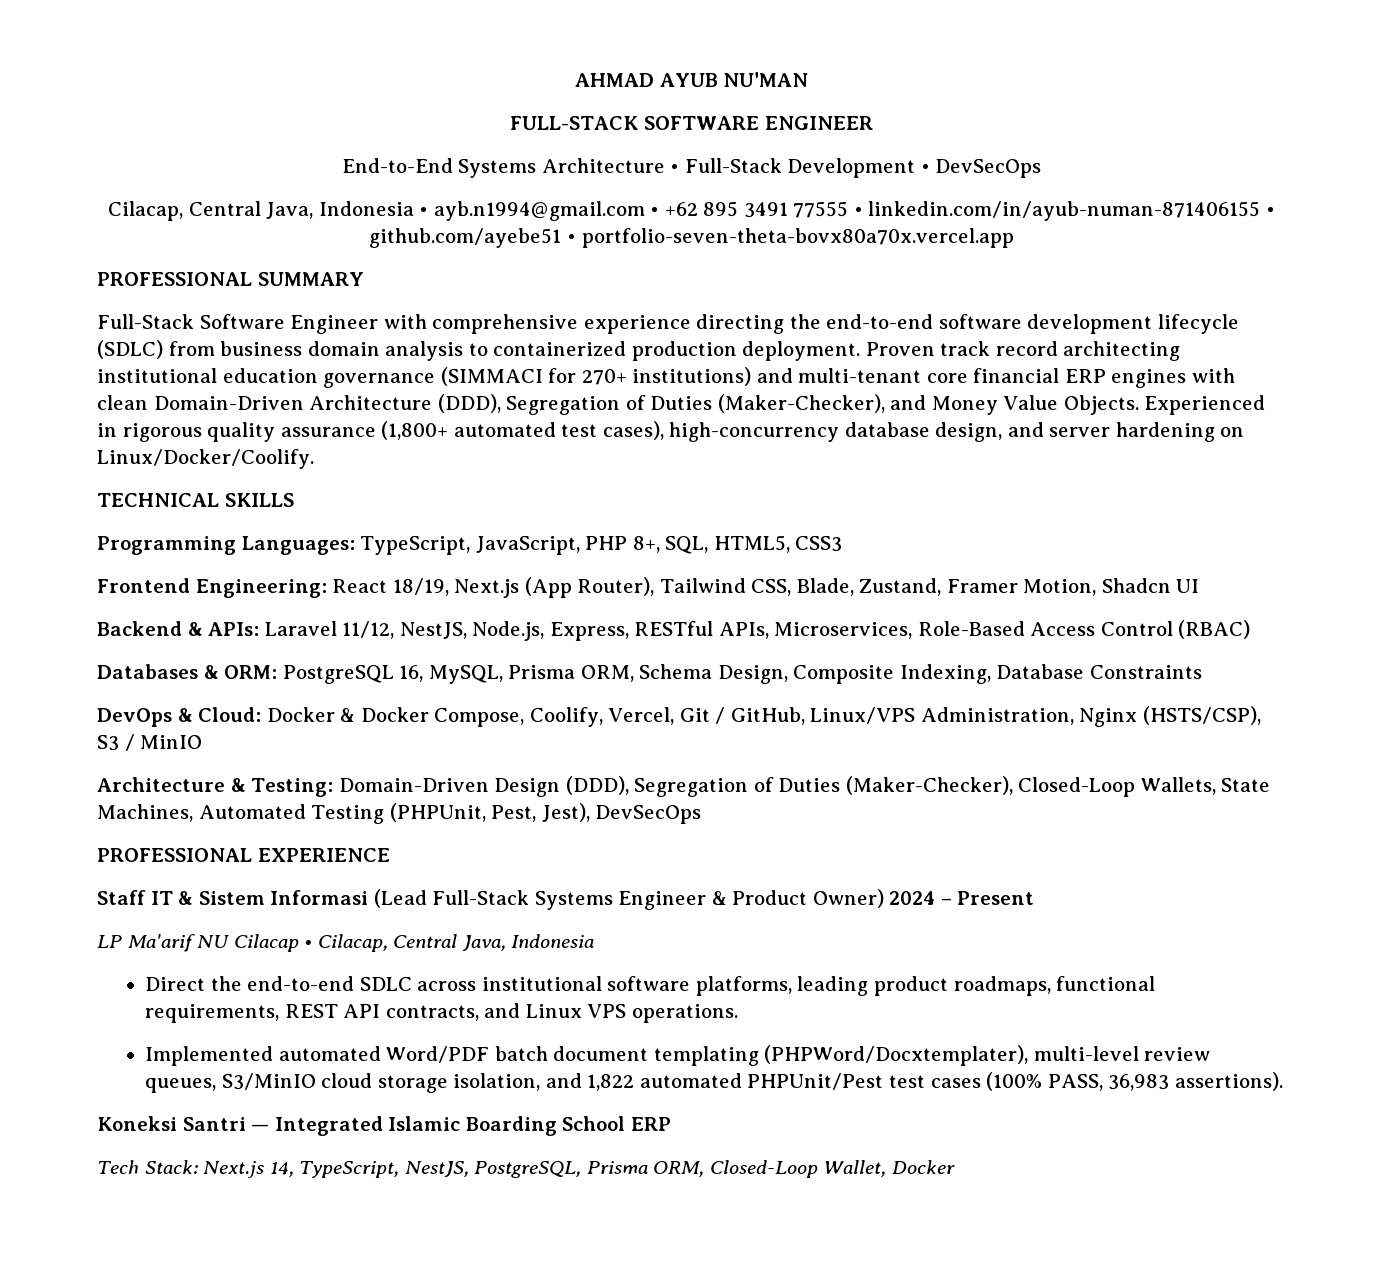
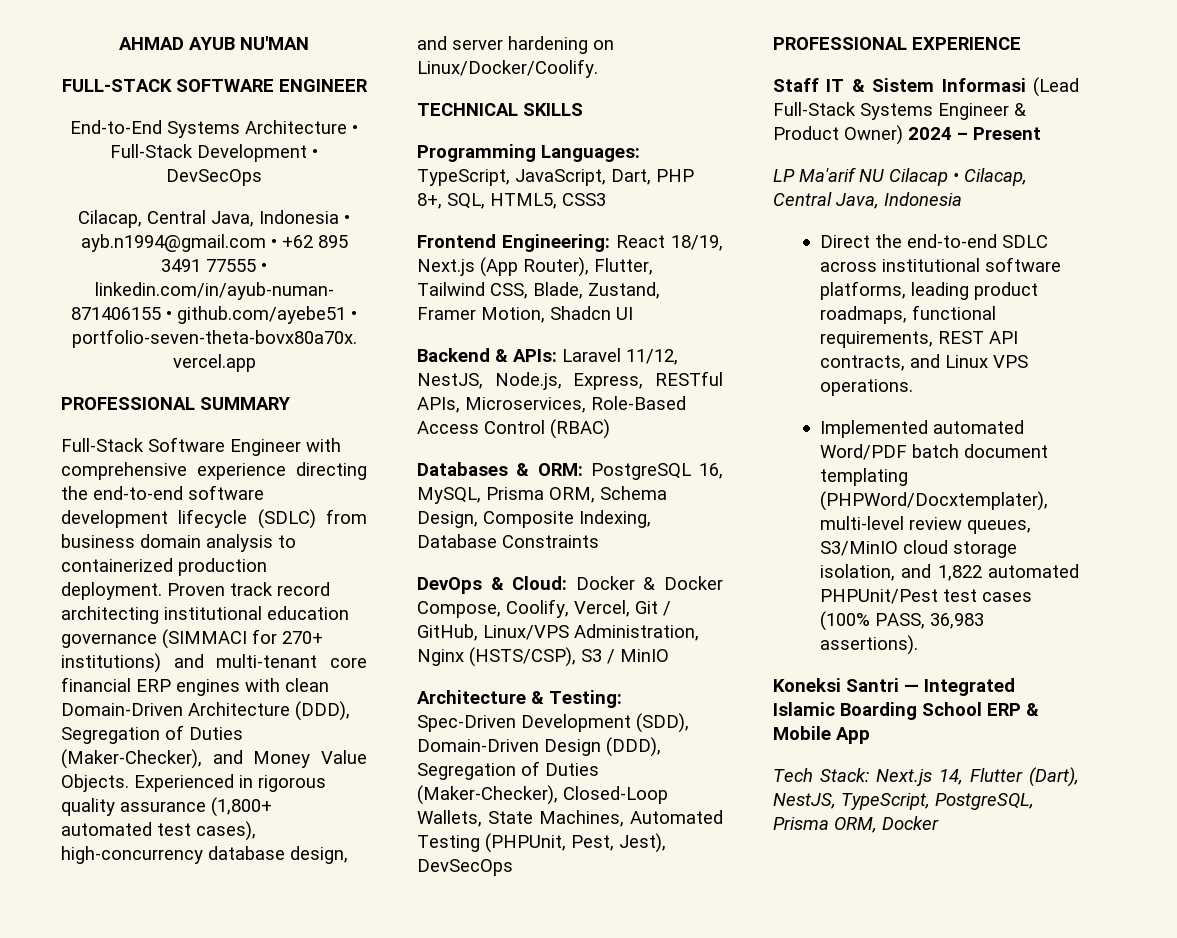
- Programming Languages: TypeScript, JavaScript, PHP 8+, SQL, HTML5, CSS3
+ Programming Languages: TypeScript, JavaScript, Dart, PHP 8+, SQL, HTML5, CSS3
- Frontend Engineering: React 18/19, Next.js (App Router), Tailwind CSS, Blade, Zustand, Framer Motion, Shadcn UI
+ Frontend Engineering: React 18/19, Next.js (App Router), Flutter, Tailwind CSS, Blade, Zustand, Framer Motion, Shadcn UI
- Architecture & Testing: Domain-Driven Design (DDD), Segregation of Duties (Maker-Checker), Closed-Loop Wallets, State Machines, Automated Testing (PHPUnit, Pest, Jest), DevSecOps
+ Architecture & Testing: Spec-Driven Development (SDD), Domain-Driven Design (DDD), Segregation of Duties (Maker-Checker), Closed-Loop Wallets, State Machines, Automated Testing (PHPUnit, Pest, Jest), DevSecOps
- Koneksi Santri — Integrated Islamic Boarding School ERP
+ Koneksi Santri — Integrated Islamic Boarding School ERP & Mobile App
- Tech Stack: Next.js 14, TypeScript, NestJS, PostgreSQL, Prisma ORM, Closed-Loop Wallet, Docker
+ Tech Stack: Next.js 14, Flutter (Dart), NestJS, TypeScript, PostgreSQL, Prisma ORM, Docker

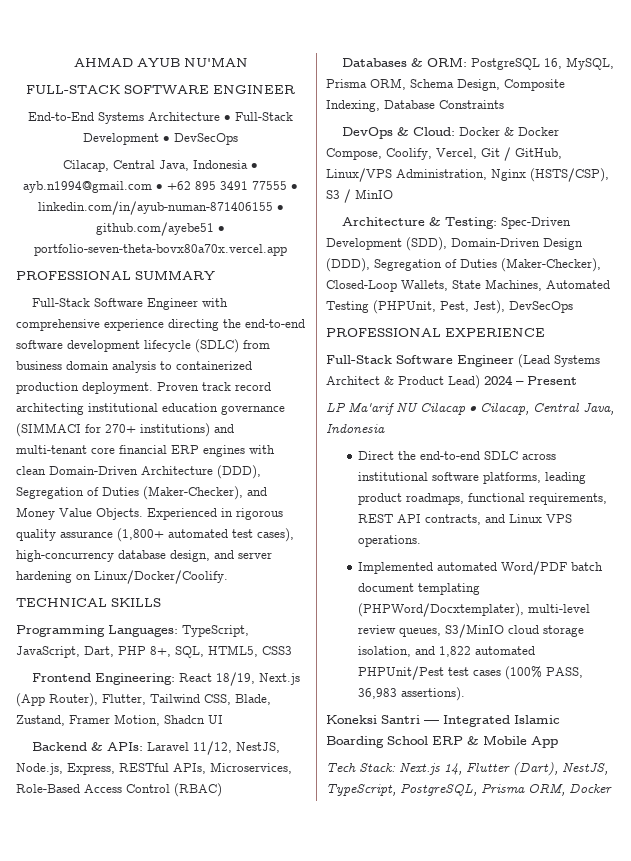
- Staff IT & Sistem Informasi (Lead Full-Stack Systems Engineer & Product Owner) 2024 – Present
+ Full-Stack Software Engineer (Lead Systems Architect & Product Lead) 2024 – Present

